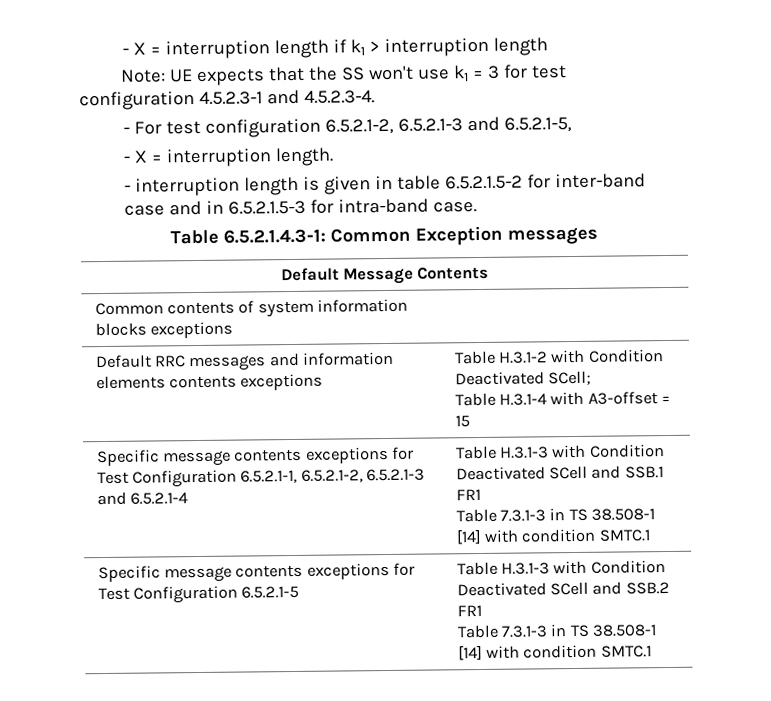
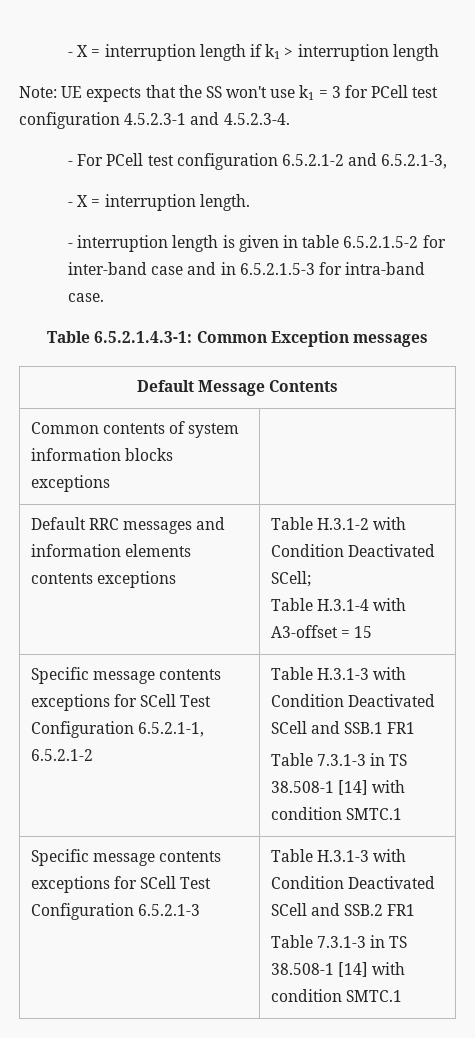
- Note: UE expects that the SS won't use k1 = 3 for test configuration 4.5.2.3-1 and 4.5.2.3-4.
+ Note: UE expects that the SS won't use k1 = 3 for PCell test configuration 4.5.2.3-1 and 4.5.2.3-4.
- - For test configuration 6.5.2.1-2, 6.5.2.1-3 and 6.5.2.1-5,
+ - For PCell test configuration 6.5.2.1-2 and 6.5.2.1-3,
- Specific message contents exceptions for Test Configuration 6.5.2.1-1, 6.5.2.1-2, 6.5.2.1-3 and 6.5.2.1-4 | Table H.3.1-3 with Condition Deactivated SCell and SSB.1 FR1
+ Specific message contents exceptions for SCell Test Configuration 6.5.2.1-1, 6.5.2.1-2 | Table H.3.1-3 with Condition Deactivated SCell and SSB.1 FR1
- Specific message contents exceptions for Test Configuration 6.5.2.1-5 | Table H.3.1-3 with Condition Deactivated SCell and SSB.2 FR1
+ Specific message contents exceptions for SCell Test Configuration 6.5.2.1-3 | Table H.3.1-3 with Condition Deactivated SCell and SSB.2 FR1

